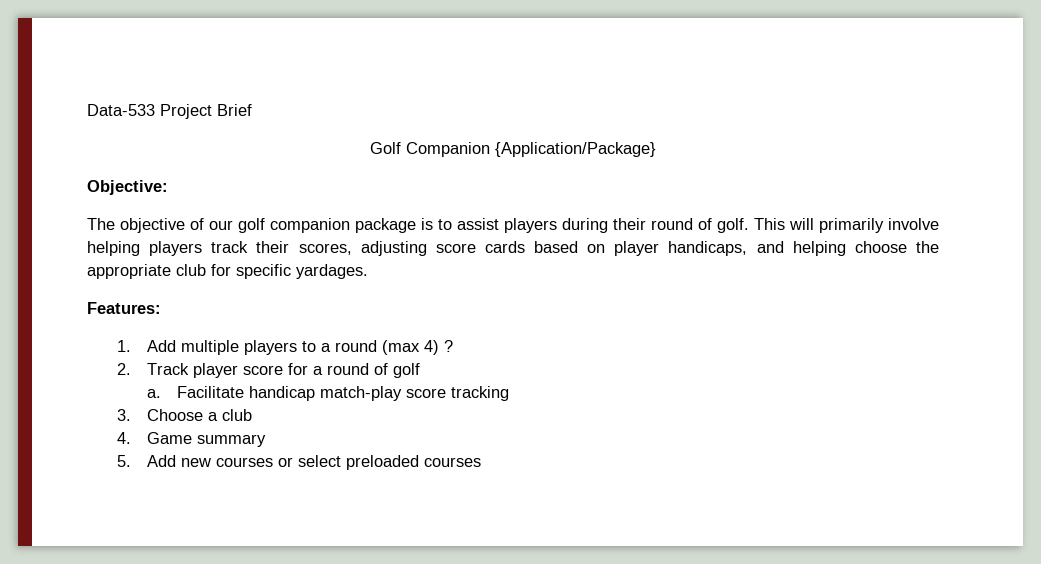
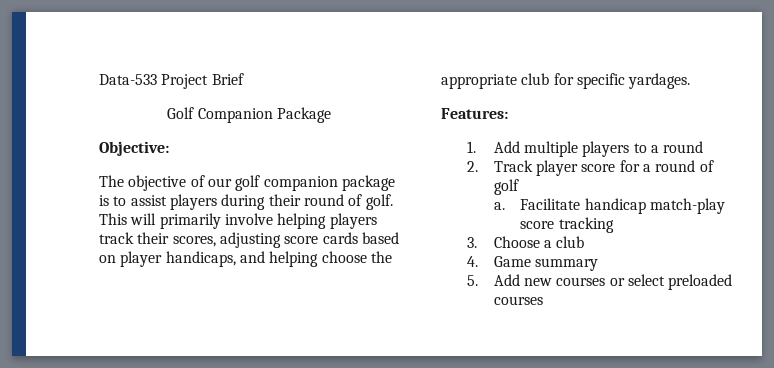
- Golf Companion {Application/Package}
+ Golf Companion Package
- 1. Add multiple players to a round (max 4) ?
+ 1. Add multiple players to a round

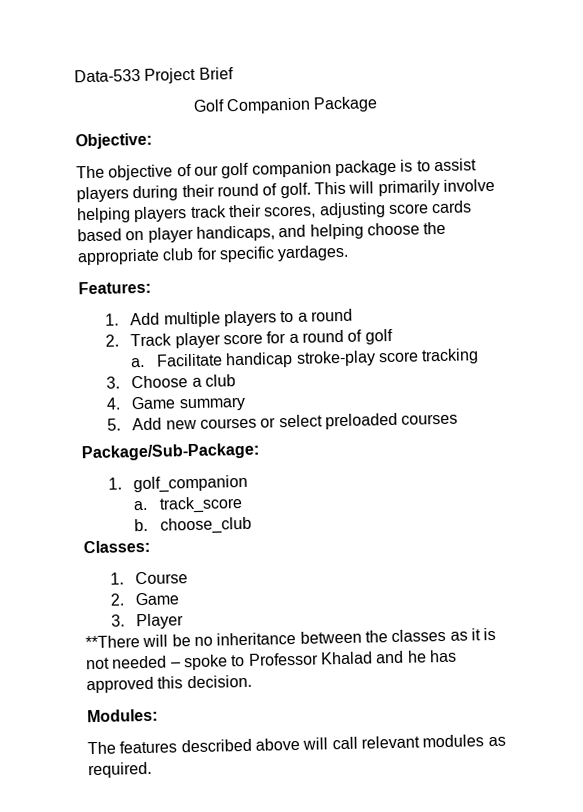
- Facilitate handicap match-play score tracking
+ Facilitate handicap stroke-play score tracking
+ Package/Sub-Package:
+ 1. golf_companion
+ a. track_score
+ b. choose_club
+ Classes:
+ 1. Course
+ 2. Game
+ 3. Player
+ **There will be no inheritance between the classes as it is not needed – spoke to Professor Khalad and he has approved this decision.
+ Modules:
+ The features described above will call relevant modules as required.

